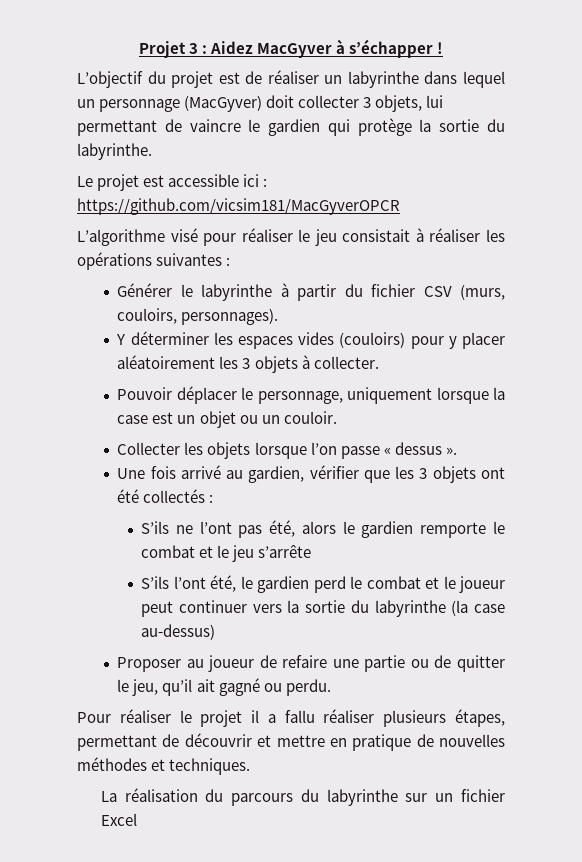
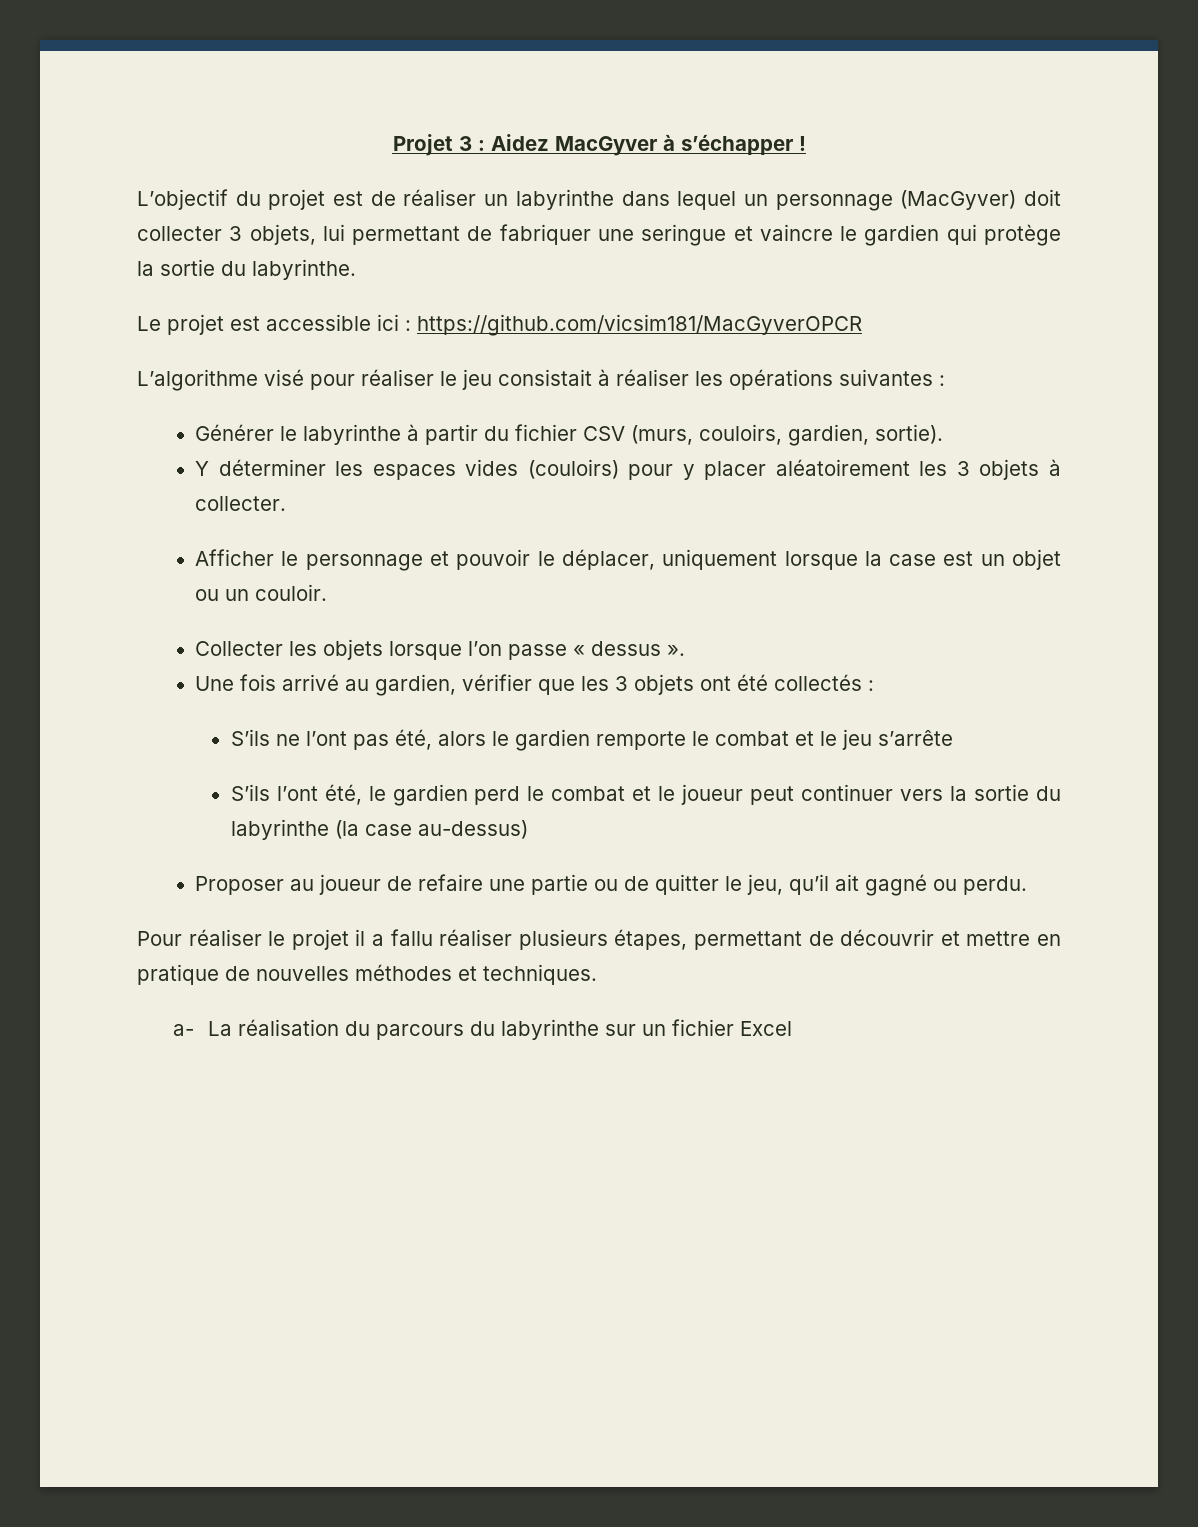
- L’objectif du projet est de réaliser un labyrinthe dans lequel un personnage (MacGyver) doit collecter 3 objets, lui permettant de vaincre le gardien qui protège la sortie du labyrinthe.
+ L’objectif du projet est de réaliser un labyrinthe dans lequel un personnage (MacGyver) doit collecter 3 objets, lui permettant de fabriquer une seringue et vaincre le gardien qui protège la sortie du labyrinthe.
- Générer le labyrinthe à partir du fichier CSV (murs, couloirs, personnages).
+ Générer le labyrinthe à partir du fichier CSV (murs, couloirs, gardien, sortie).
- Pouvoir déplacer le personnage, uniquement lorsque la case est un objet ou un couloir.
+ Afficher le personnage et pouvoir le déplacer, uniquement lorsque la case est un objet ou un couloir.
- La réalisation du parcours du labyrinthe sur un fichier Excel
+ a- La réalisation du parcours du labyrinthe sur un fichier Excel

